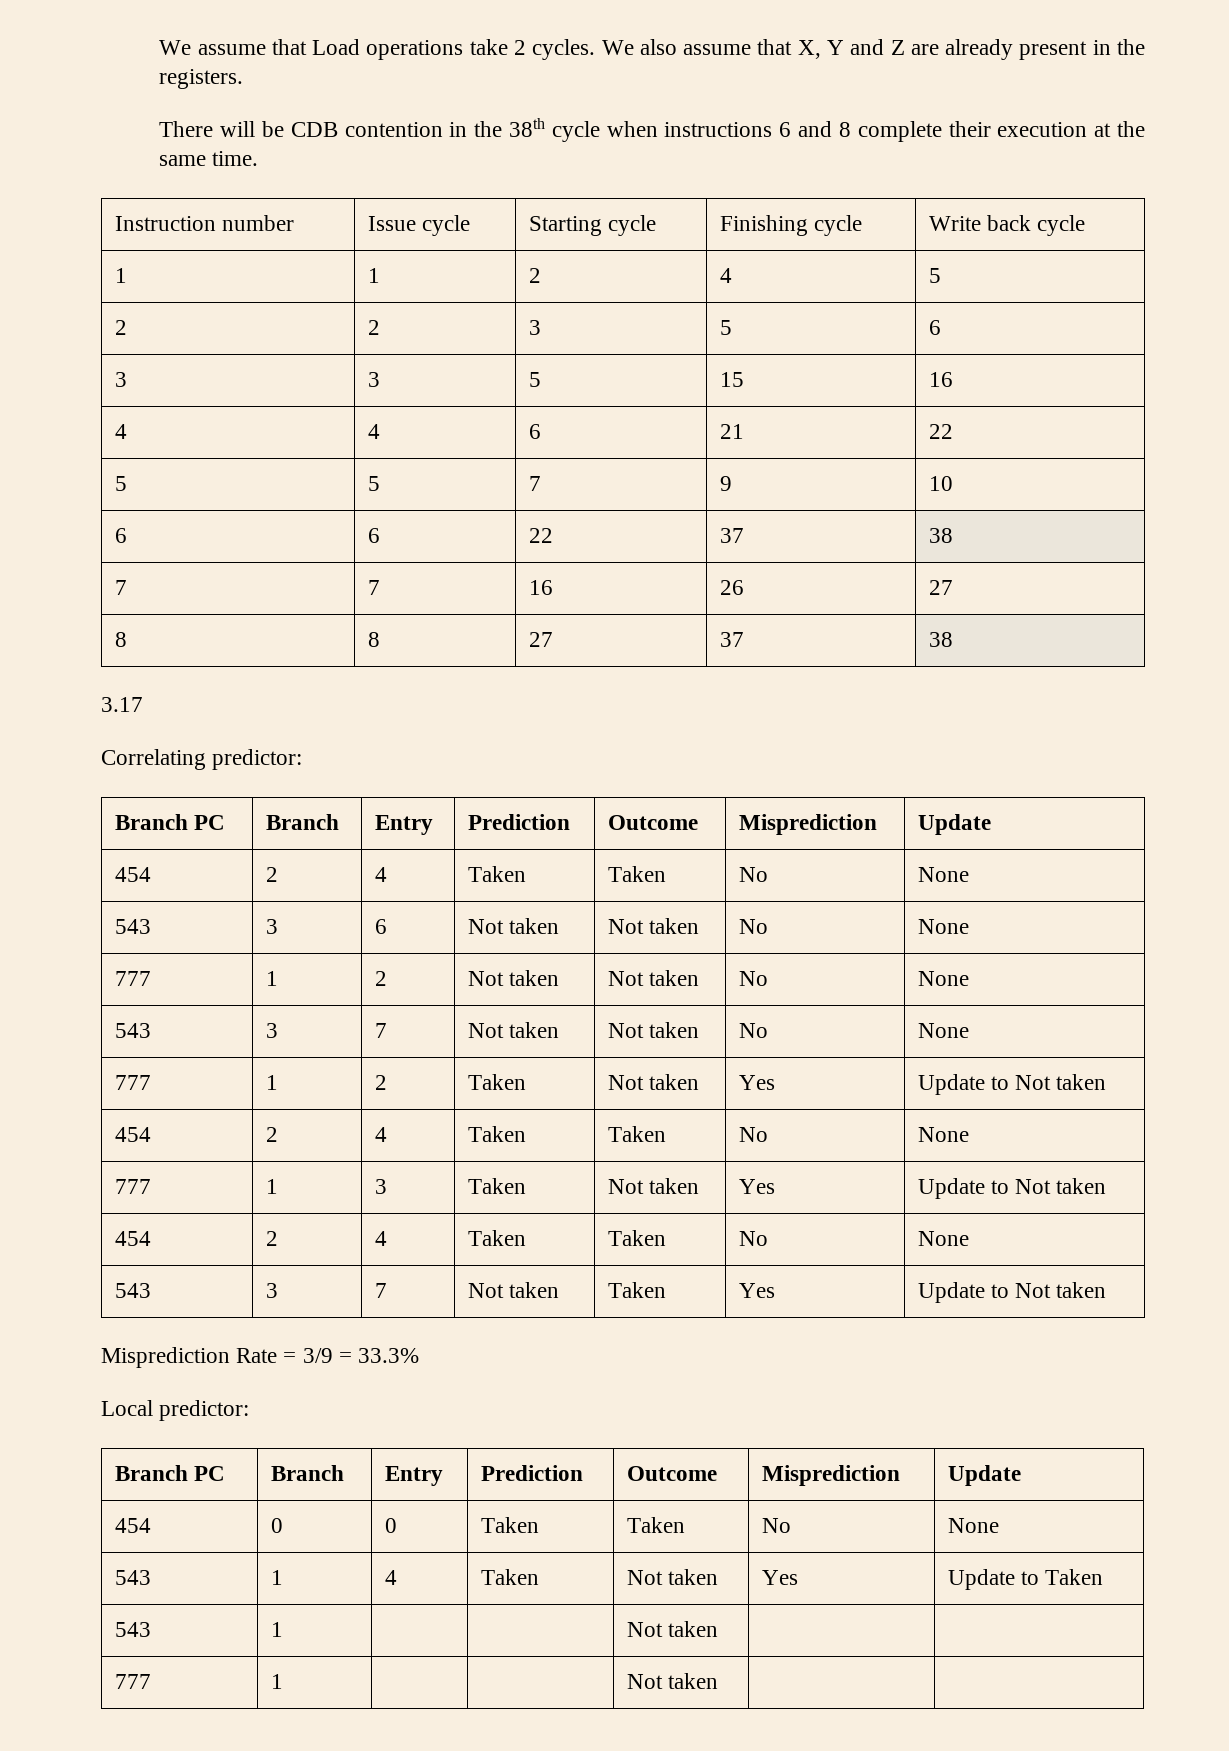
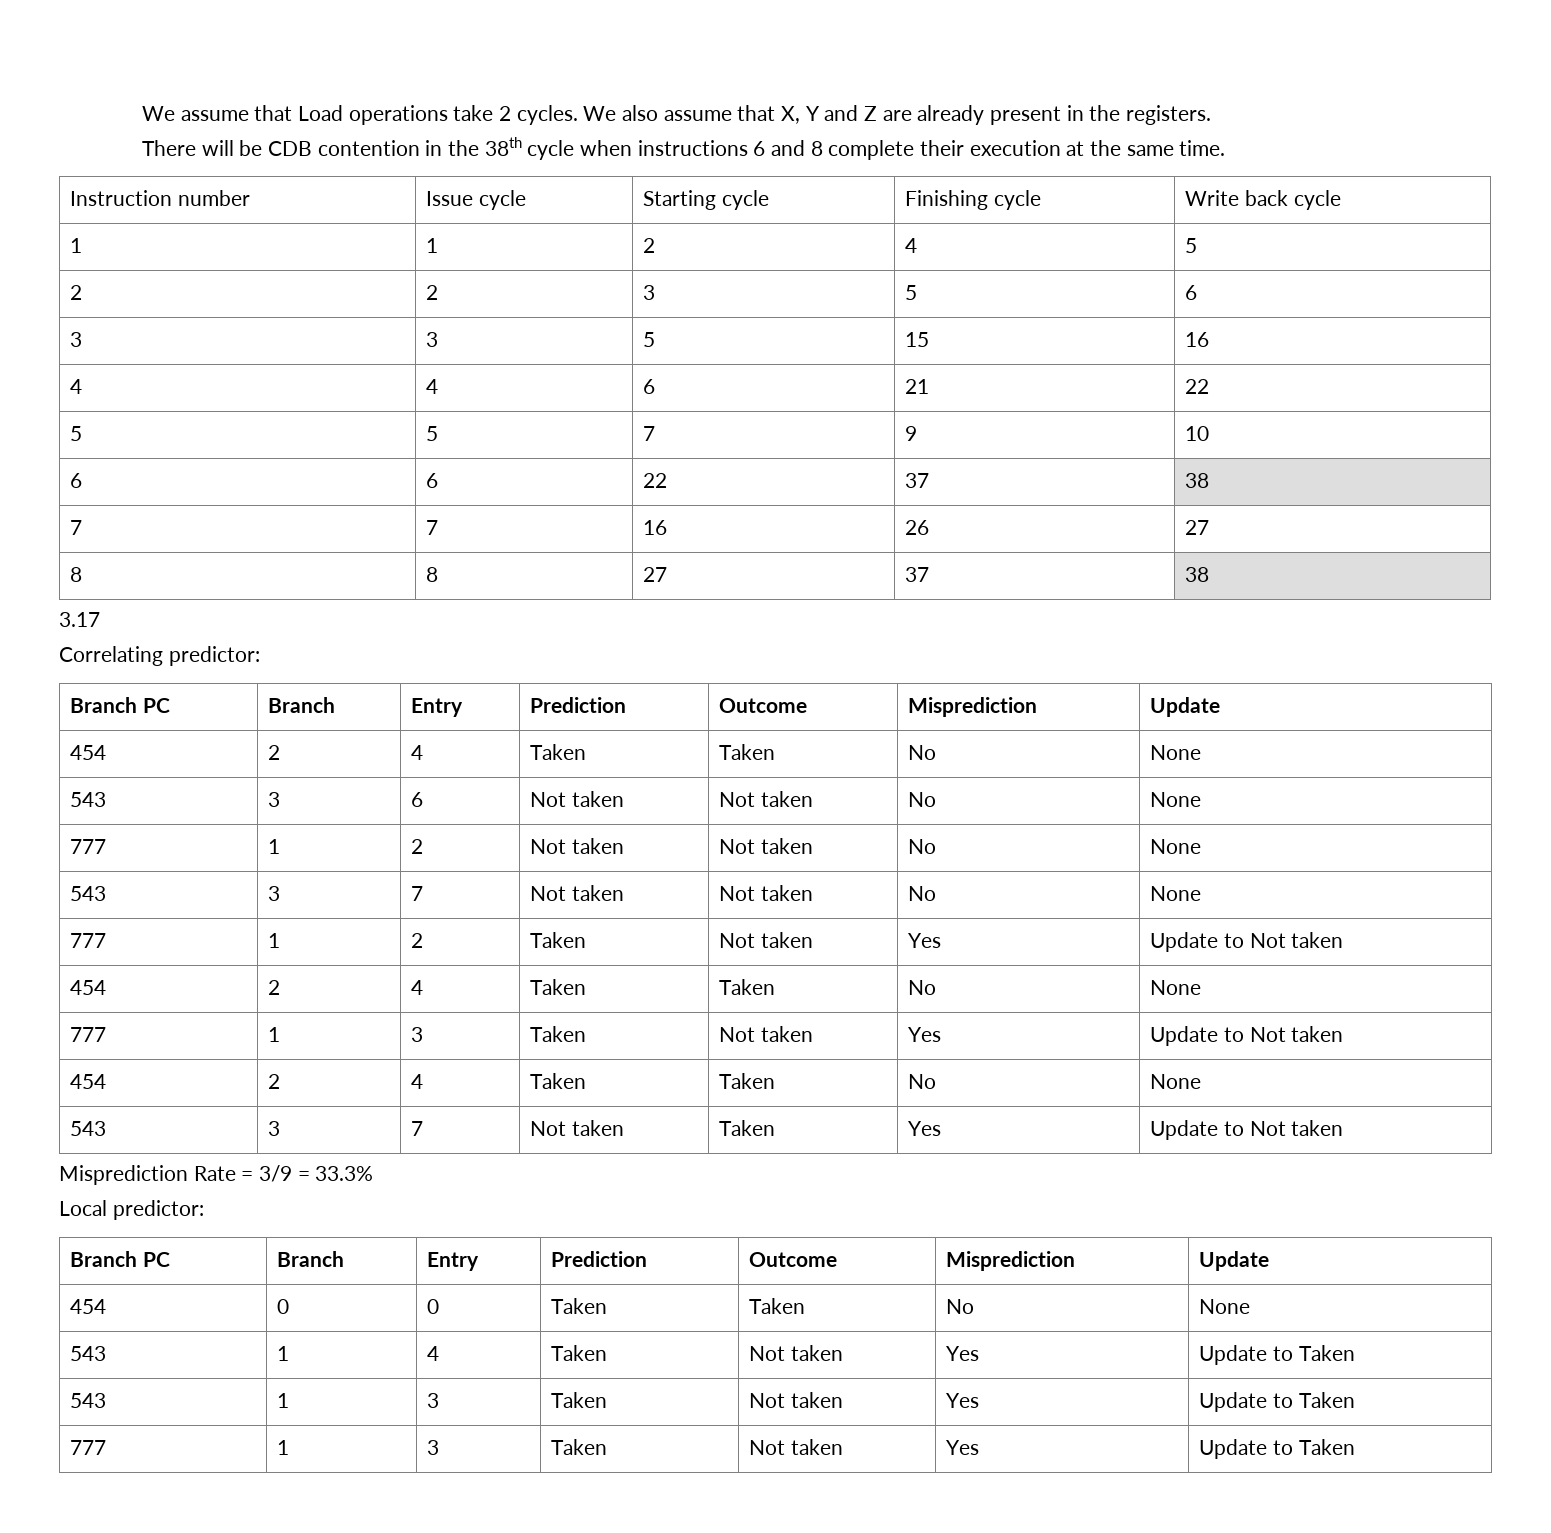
- 543 | 1 | | | Not taken | |
- 777 | 1 | | | Not taken | |
+ 543 | 1 | 3 | Taken | Not taken | Yes | Update to Taken
+ 777 | 1 | 3 | Taken | Not taken | Yes | Update to Taken

